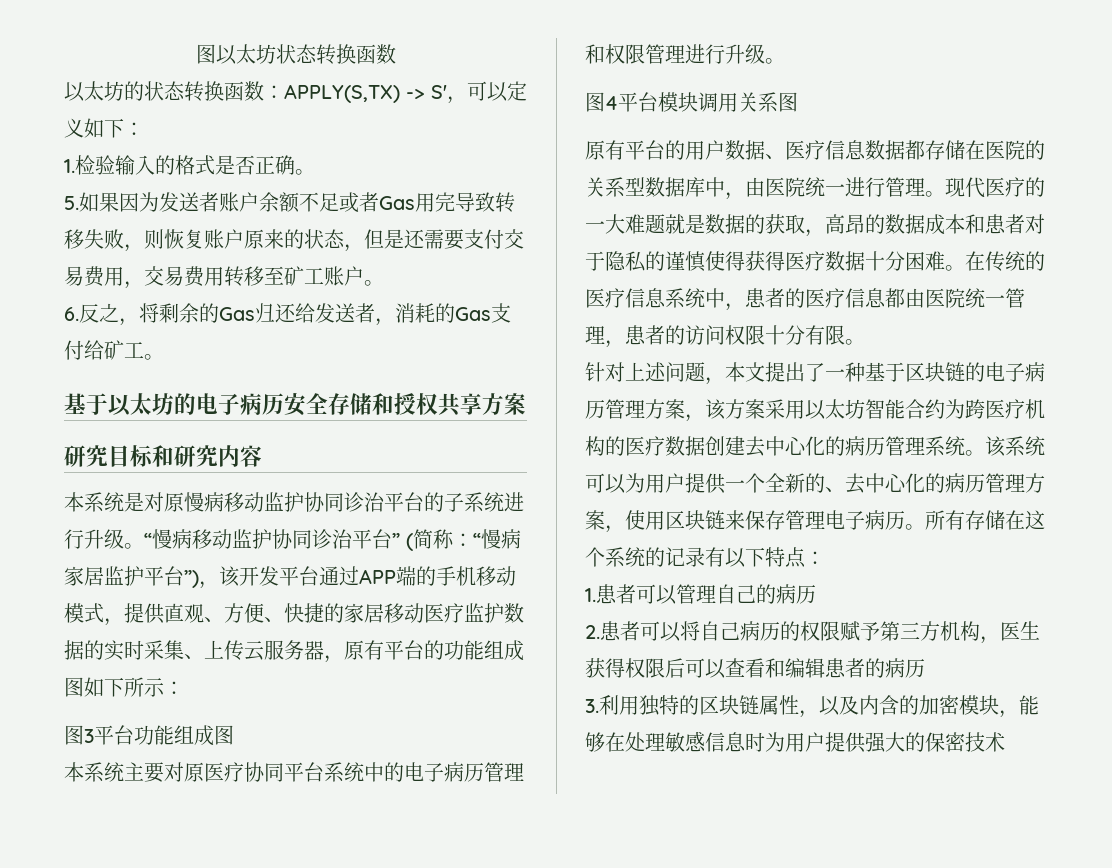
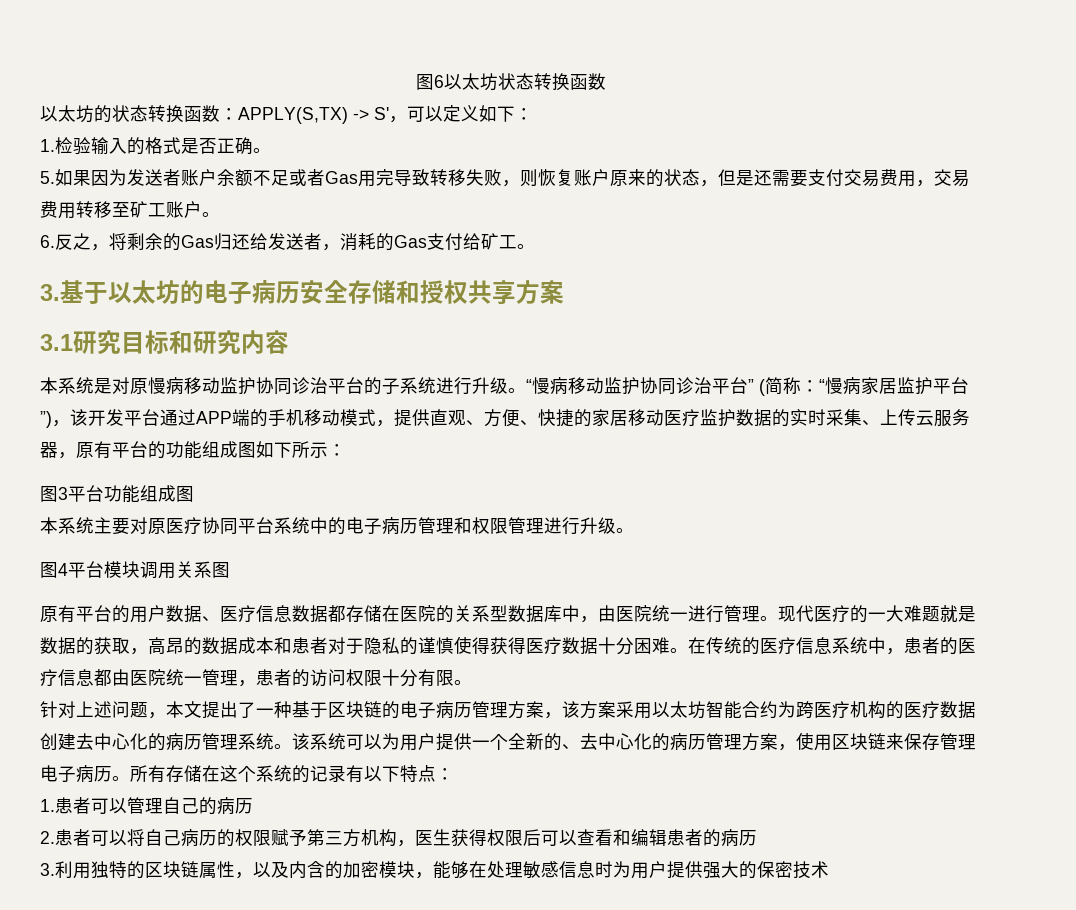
- 图以太坊状态转换函数
+ 图6以太坊状态转换函数
- 基于以太坊的电子病历安全存储和授权共享方案
+ 3.基于以太坊的电子病历安全存储和授权共享方案
- 研究目标和研究内容
+ 3.1研究目标和研究内容

